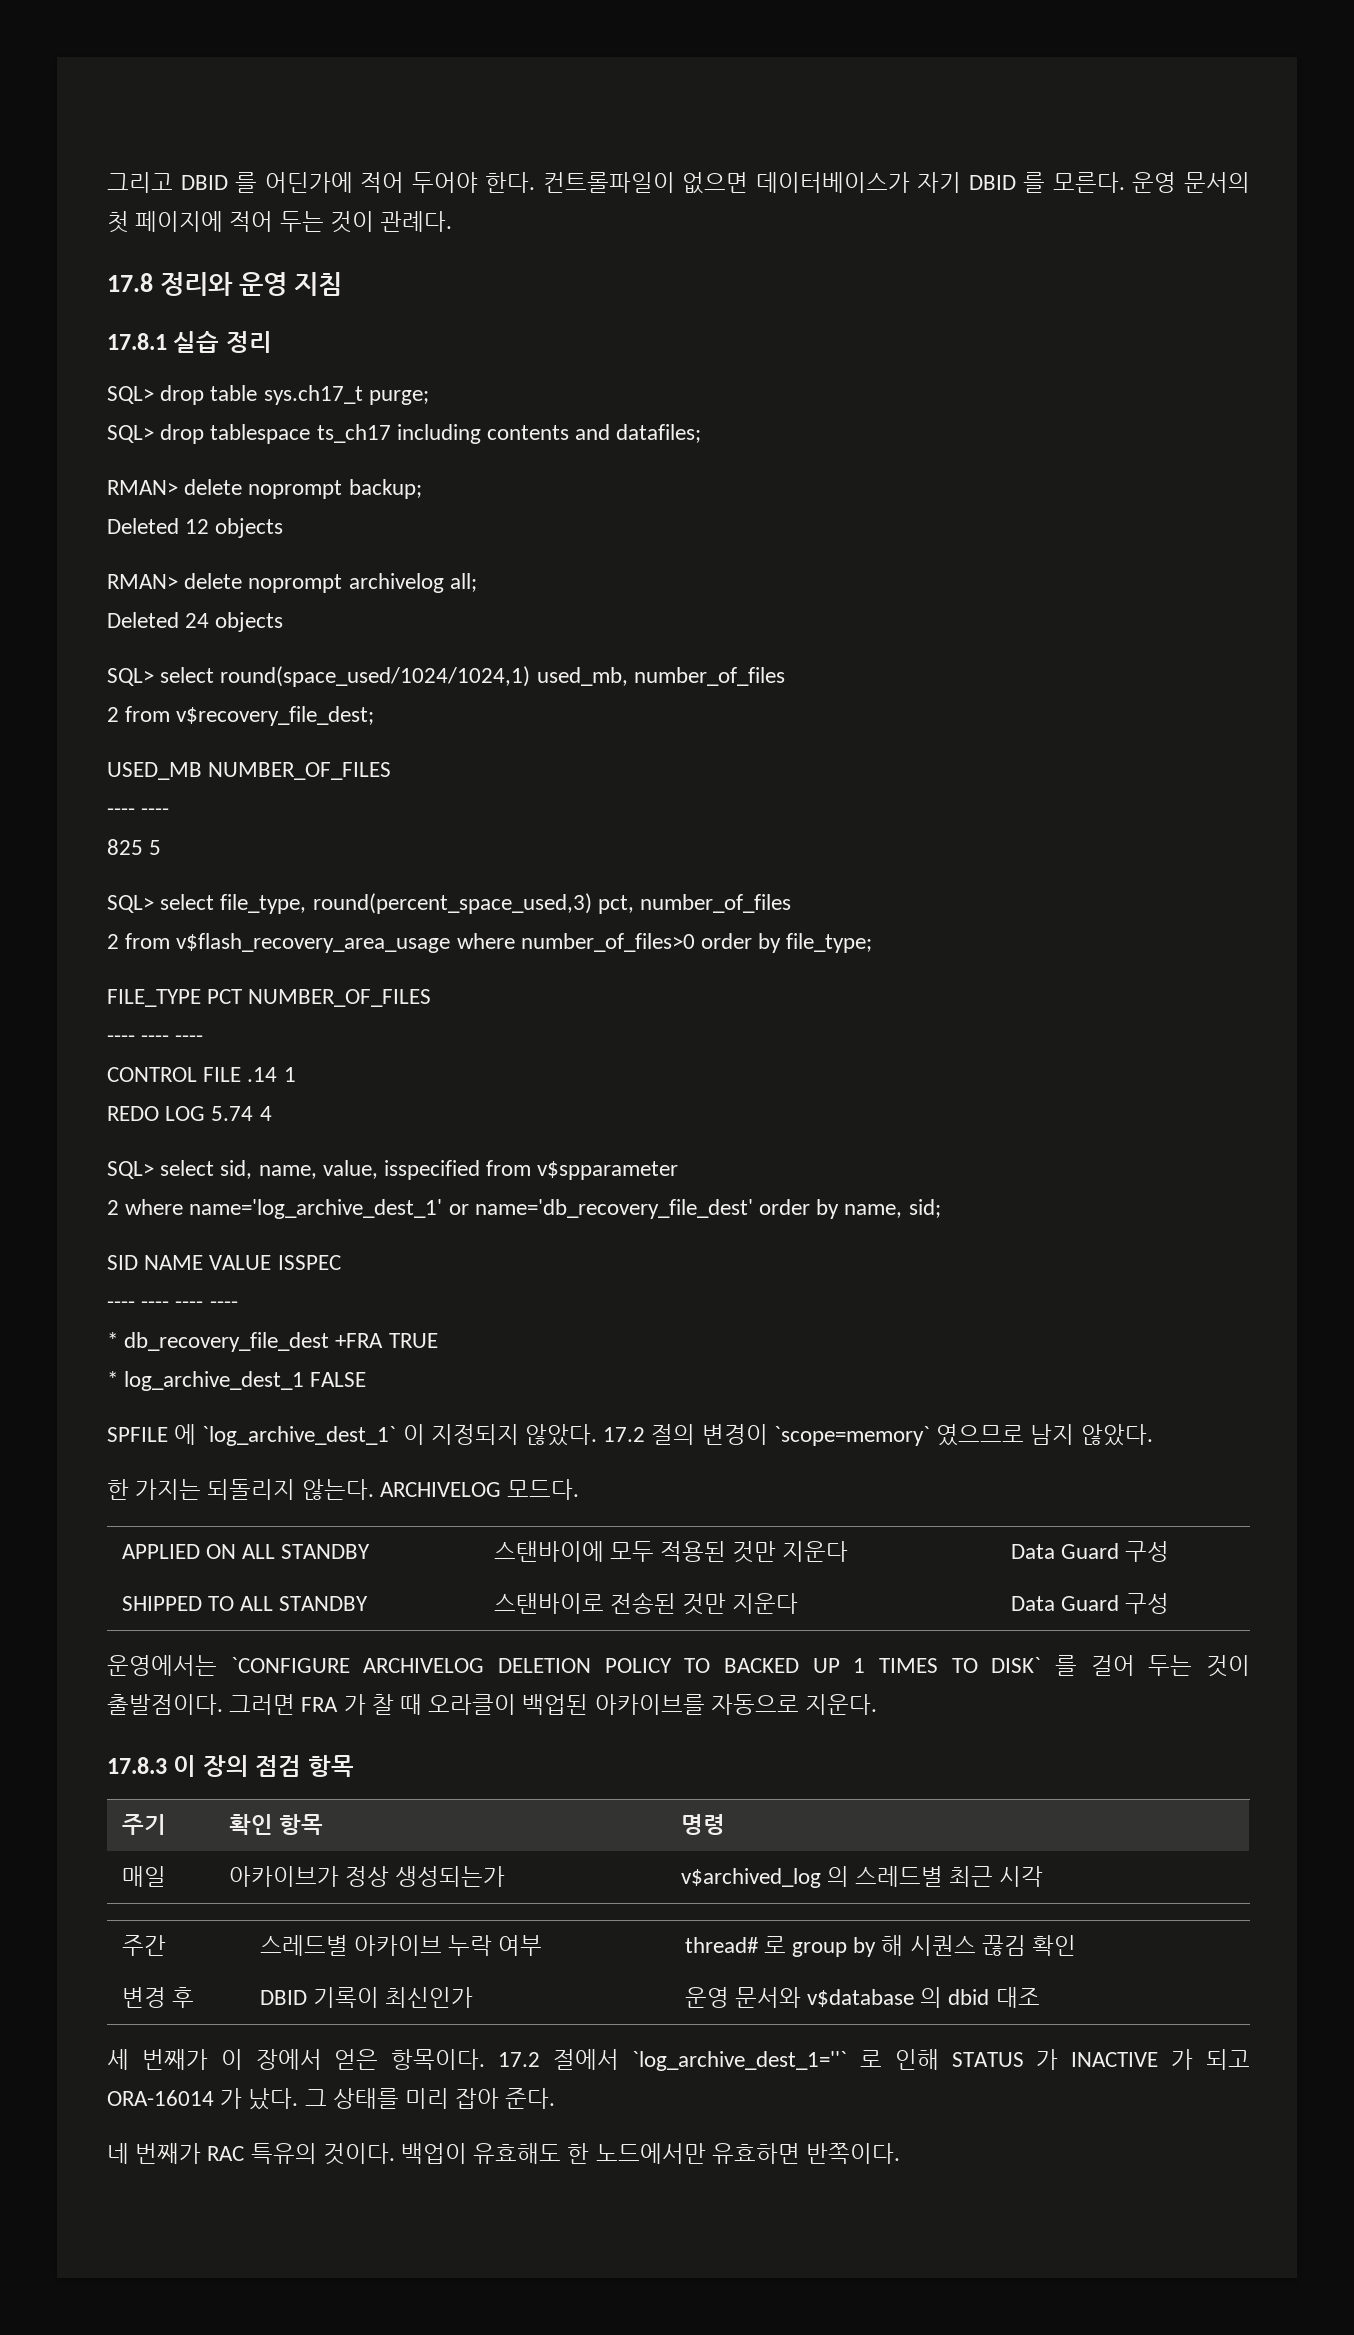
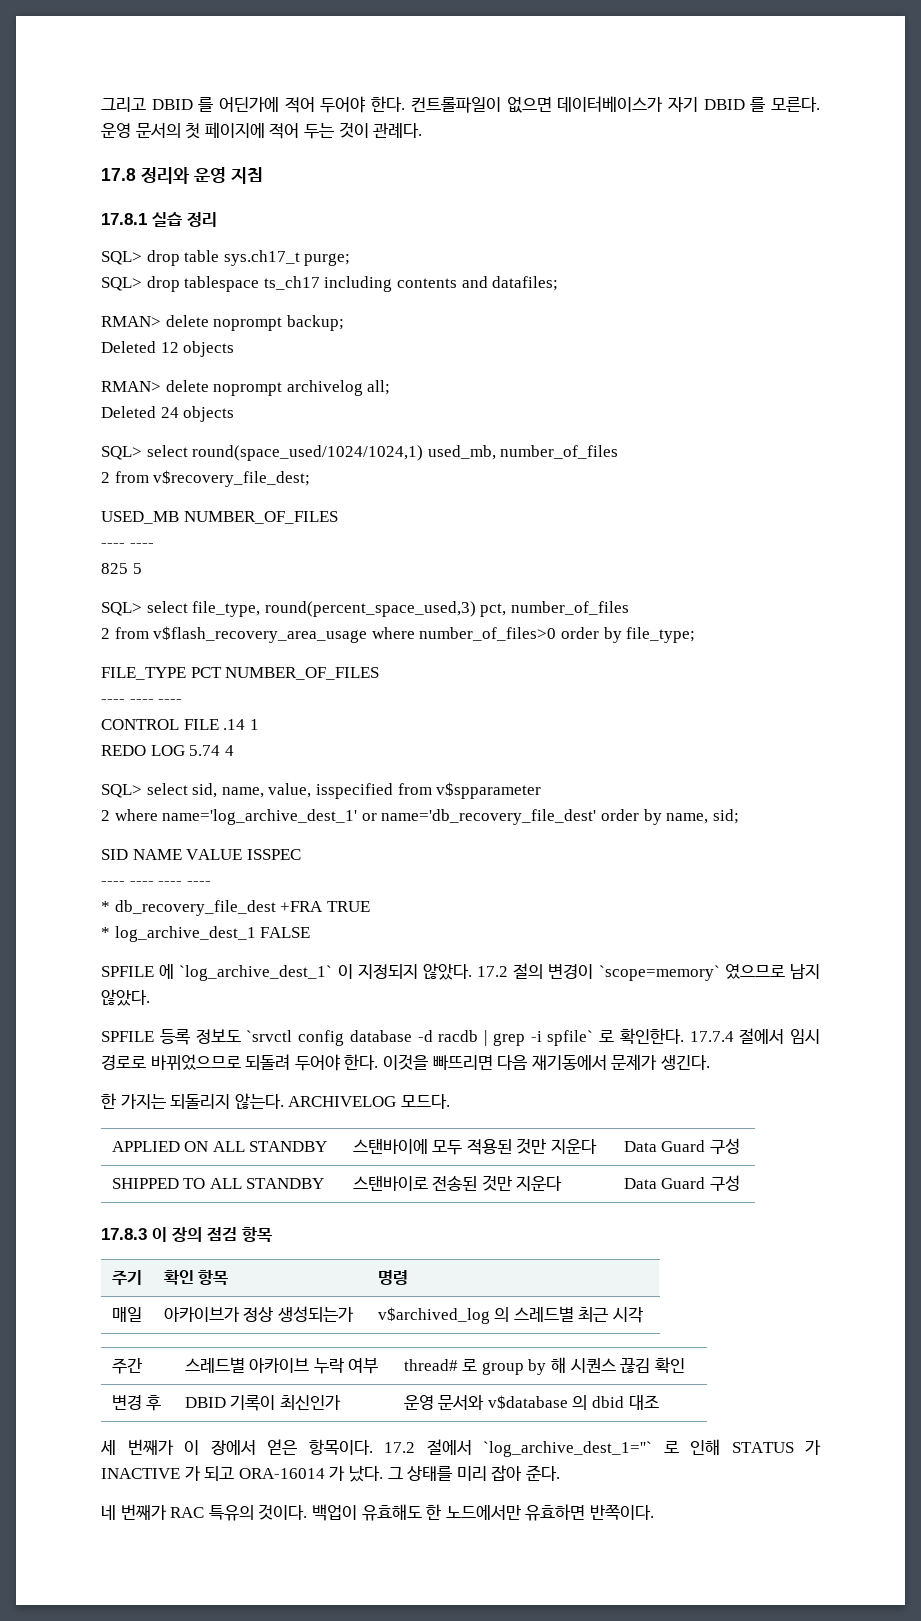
+ SPFILE 등록 정보도 `srvctl config database -d racdb | grep -i spfile` 로 확인한다. 17.7.4 절에서 임시 경로로 바뀌었으므로 되돌려 두어야 한다. 이것을 빠뜨리면 다음 재기동에서 문제가 생긴다.
- 운영에서는 `CONFIGURE ARCHIVELOG DELETION POLICY TO BACKED UP 1 TIMES TO DISK` 를 걸어 두는 것이 출발점이다. 그러면 FRA 가 찰 때 오라클이 백업된 아카이브를 자동으로 지운다.

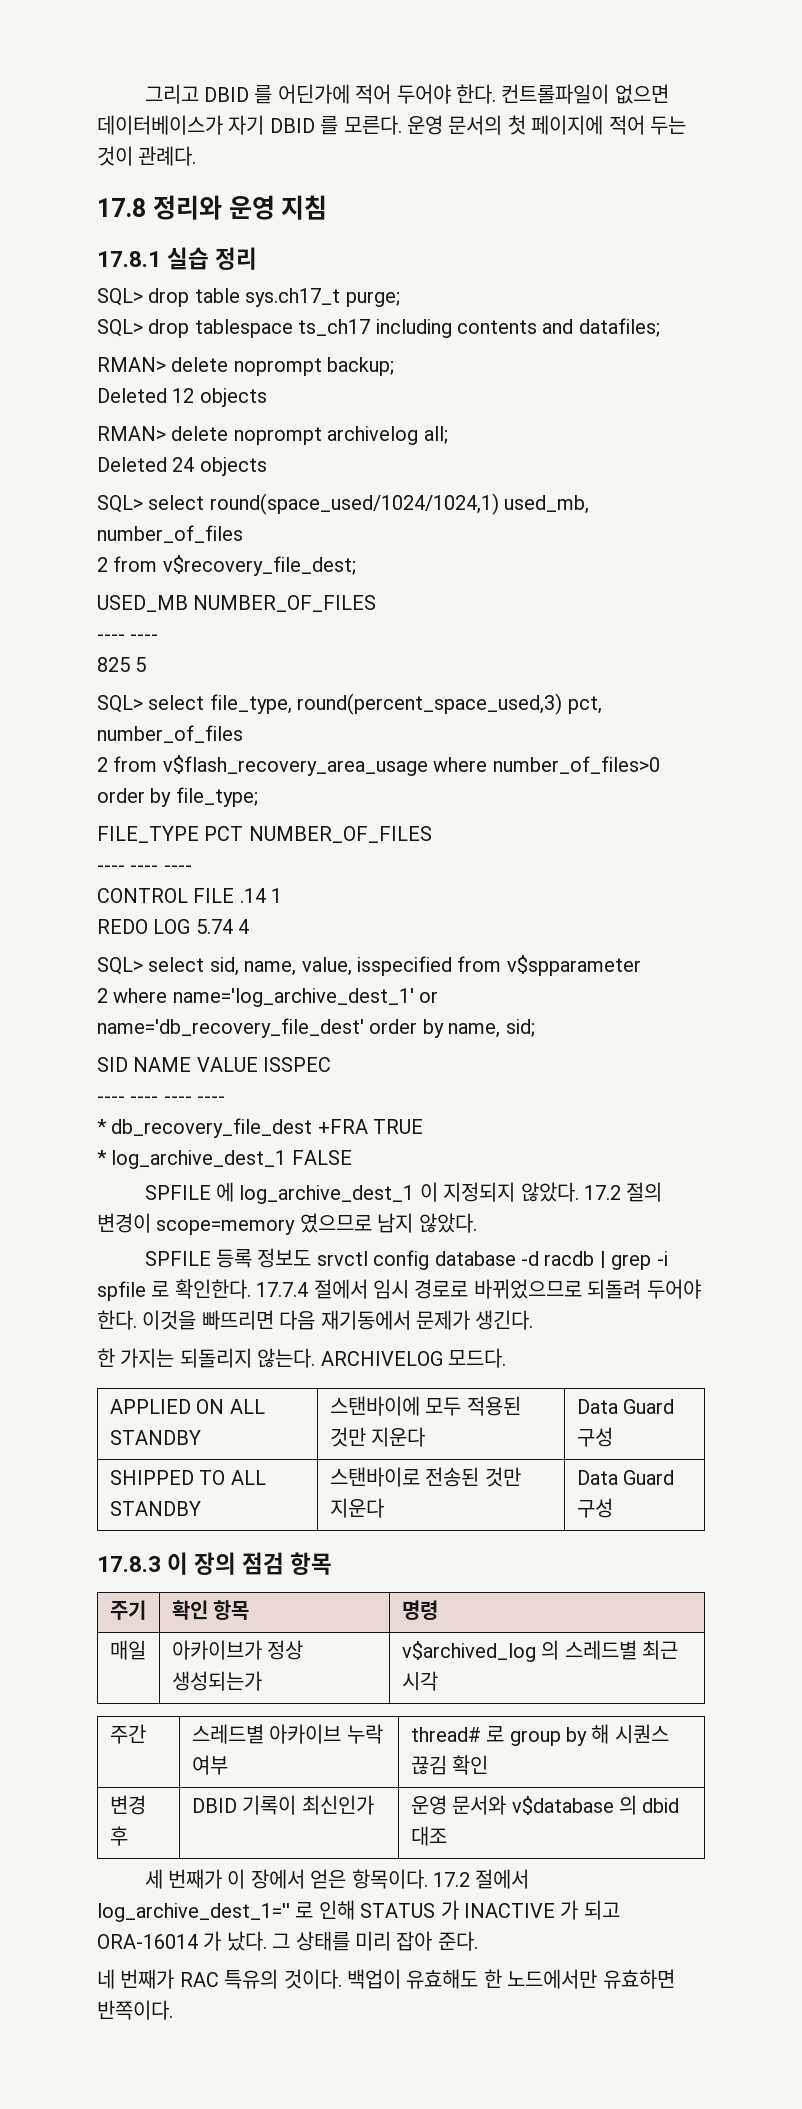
- SPFILE 에 `log_archive_dest_1` 이 지정되지 않았다.
+ SPFILE 에 log_archive_dest_1 이 지정되지 않았다.
- 17.2 절의 변경이 `scope=memory` 였으므로 남지 않았다.
+ 17.2 절의 변경이 scope=memory 였으므로 남지 않았다.
- SPFILE 등록 정보도 `srvctl config database -d racdb | grep -i spfile` 로 확인한다.
+ SPFILE 등록 정보도 srvctl config database -d racdb | grep -i spfile 로 확인한다.
- 17.2 절에서 `log_archive_dest_1=''` 로 인해 STATUS 가 INACTIVE 가 되고 ORA-16014 가 났다.
+ 17.2 절에서 log_archive_dest_1='' 로 인해 STATUS 가 INACTIVE 가 되고 ORA-16014 가 났다.

